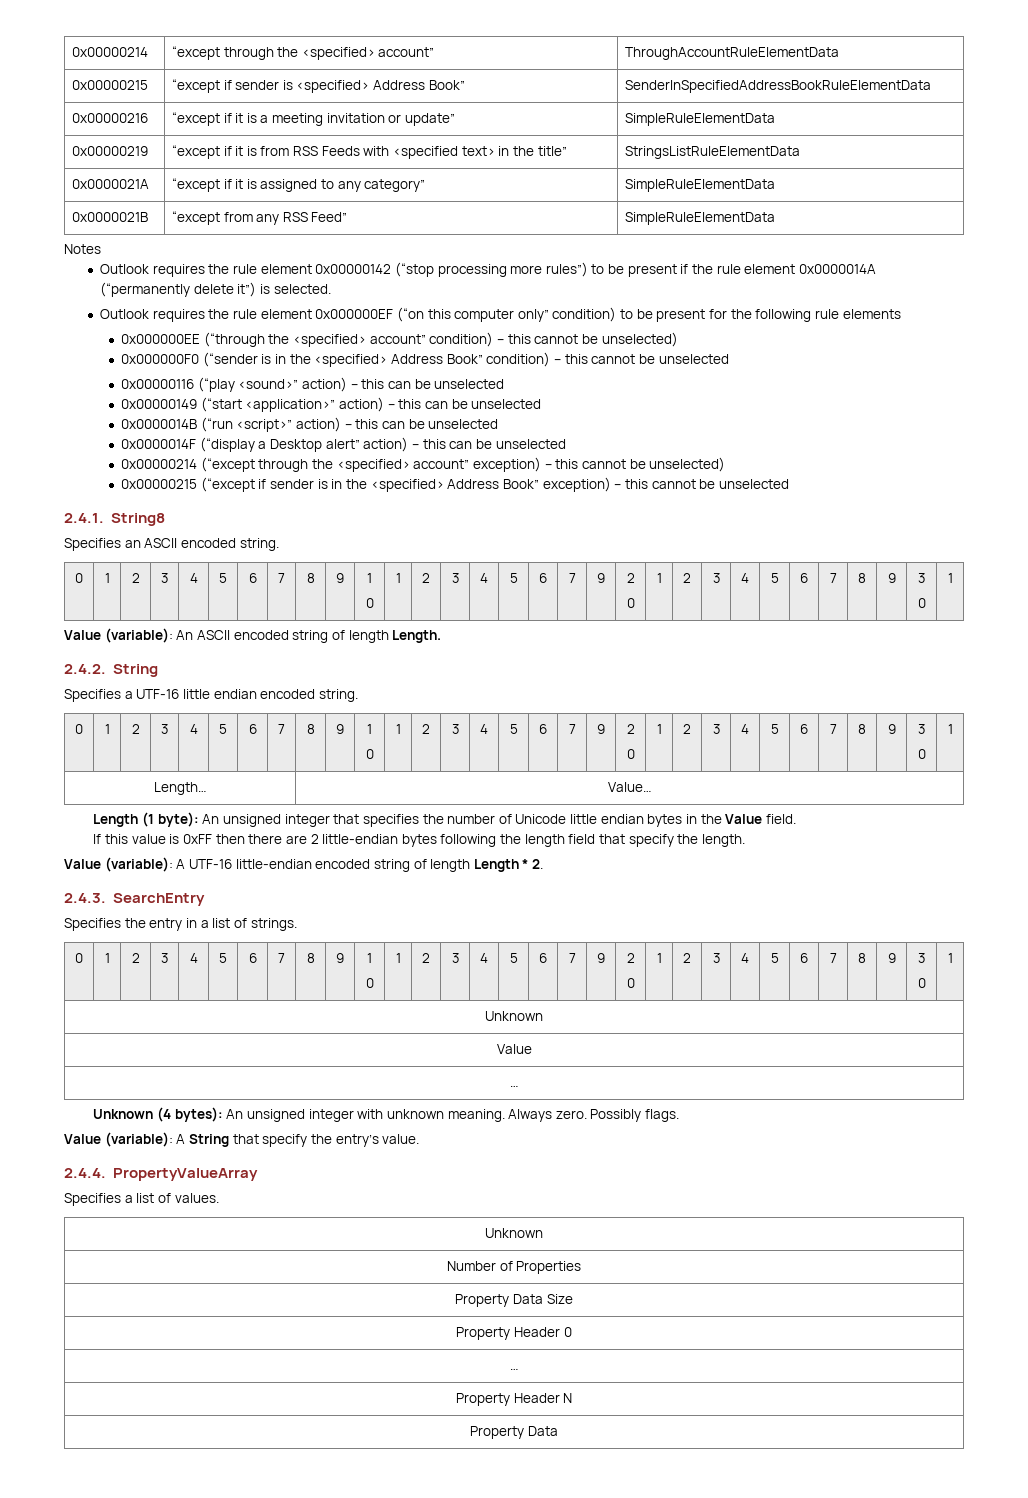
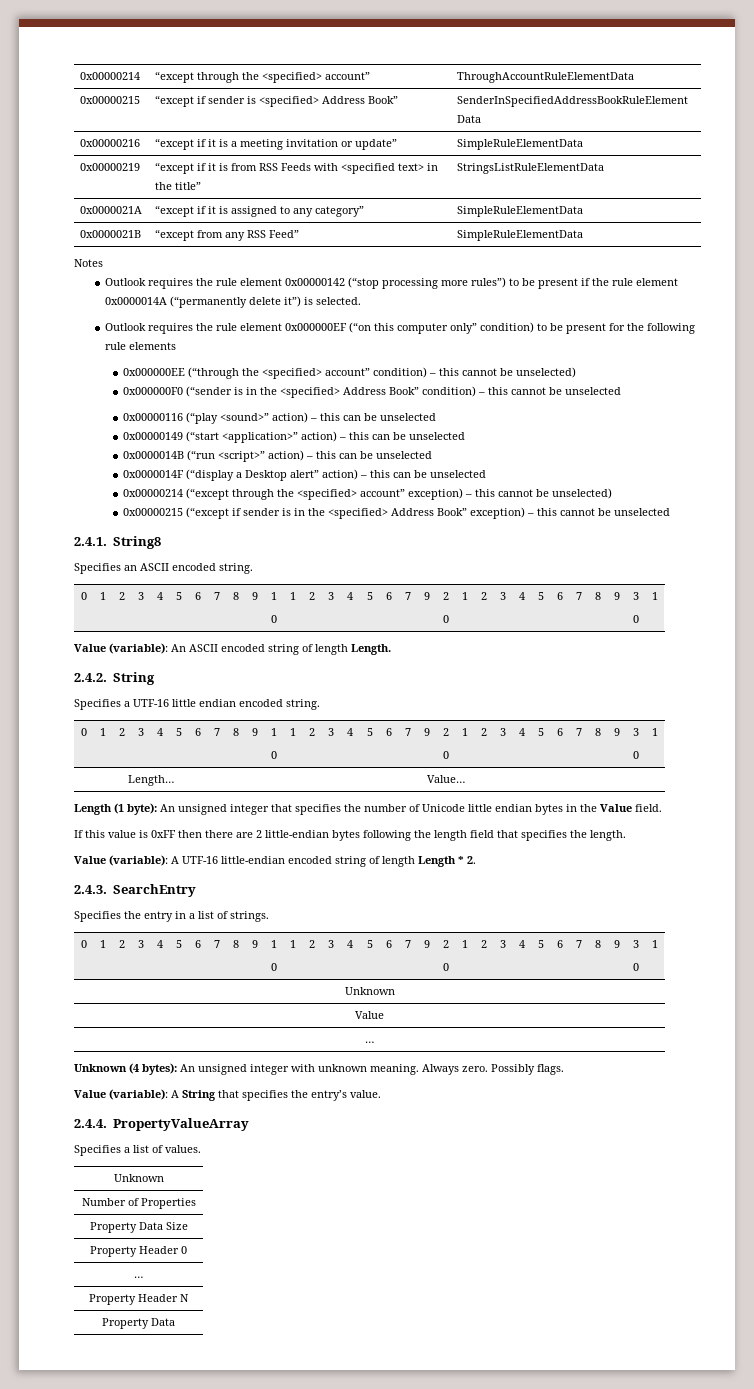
- If this value is 0xFF then there are 2 little-endian bytes following the length field that specify the length.
+ If this value is 0xFF then there are 2 little-endian bytes following the length field that specifies the length.
- Value (variable): A String that specify the entry’s value.
+ Value (variable): A String that specifies the entry’s value.

